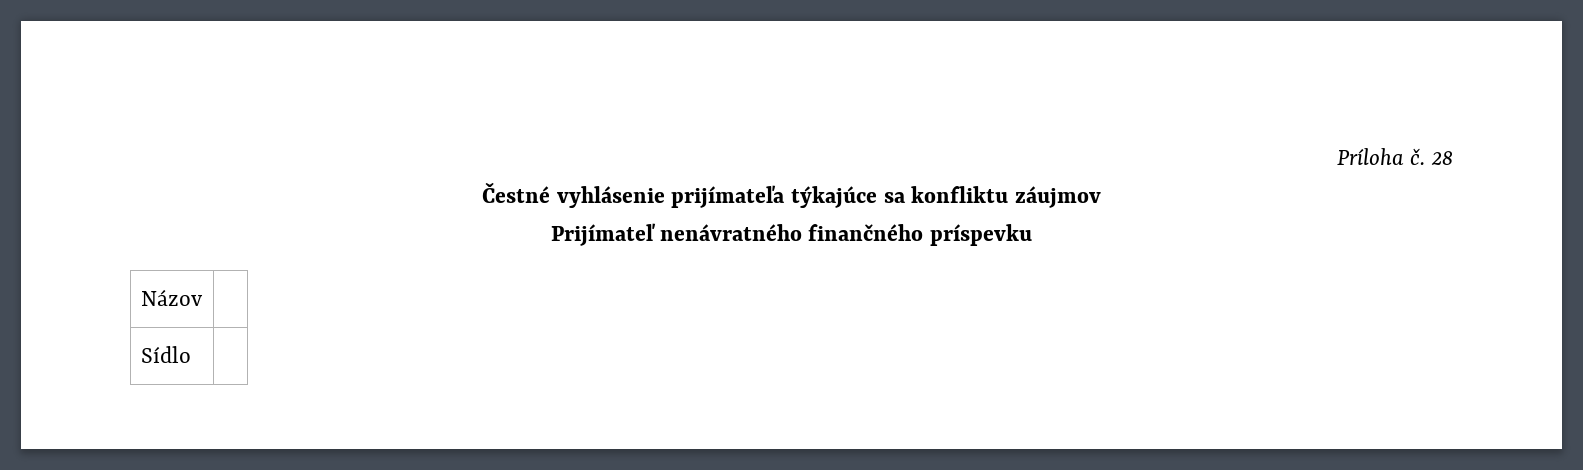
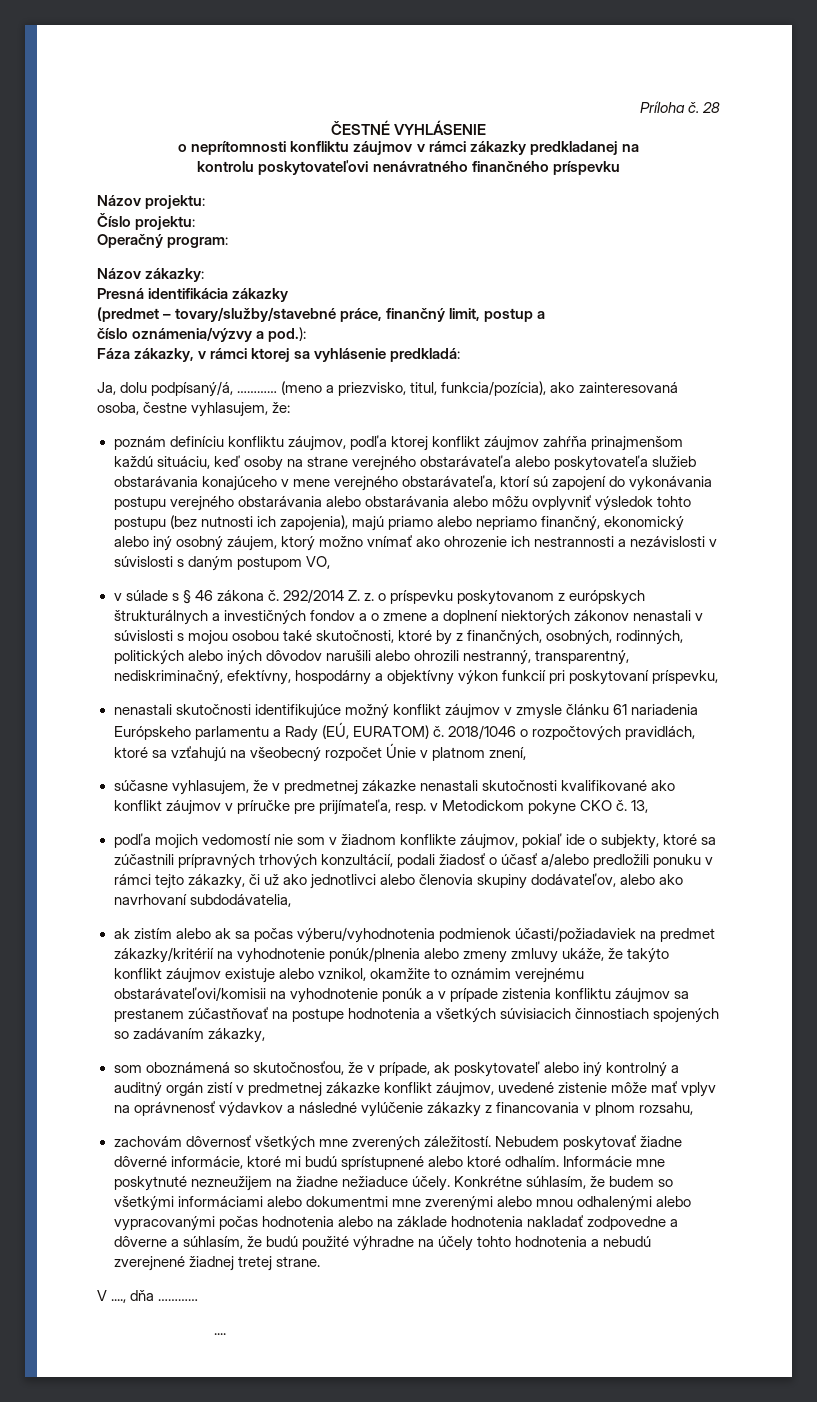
- Čestné vyhlásenie prijímateľa týkajúce sa konfliktu záujmov
- Prijímateľ nenávratného finančného príspevku
+ ČESTNÉ VYHLÁSENIE
+ o neprítomnosti konfliktu záujmov v rámci zákazky predkladanej na
+ kontrolu poskytovateľovi nenávratného finančného príspevku
- Názov |
- Sídlo |
+ Názov projektu:
+ Číslo projektu:
+ Operačný program:
+ Názov zákazky:
+ Presná identifikácia zákazky
+ (predmet – tovary/služby/stavebné práce, finančný limit, postup a
+ číslo oznámenia/výzvy a pod.):
+ Fáza zákazky, v rámci ktorej sa vyhlásenie predkladá:
+ Ja, dolu podpísaný/á, ………… (meno a priezvisko, titul, funkcia/pozícia), ako zainteresovaná osoba, čestne vyhlasujem, že:
+ poznám definíciu konfliktu záujmov, podľa ktorej konflikt záujmov zahŕňa prinajmenšom každú situáciu, keď osoby na strane verejného obstarávateľa alebo poskytovateľa služieb obstarávania konajúceho v mene verejného obstarávateľa, ktorí sú zapojení do vykonávania postupu verejného obstarávania alebo obstarávania alebo môžu ovplyvniť výsledok tohto postupu (bez nutnosti ich zapojenia), majú priamo alebo nepriamo finančný, ekonomický alebo iný osobný záujem, ktorý možno vnímať ako ohrozenie ich nestrannosti a nezávislosti v súvislosti s daným postupom VO,
+ v súlade s § 46 zákona č. 292/2014 Z. z. o príspevku poskytovanom z európskych štrukturálnych a investičných fondov a o zmene a doplnení niektorých zákonov nenastali v súvislosti s mojou osobou také skutočnosti, ktoré by z finančných, osobných, rodinných, politických alebo iných dôvodov narušili alebo ohrozili nestranný, transparentný, nediskriminačný, efektívny, hospodárny a objektívny výkon funkcií pri poskytovaní príspevku,
+ nenastali skutočnosti identifikujúce možný konflikt záujmov v zmysle článku 61 nariadenia Európskeho parlamentu a Rady (EÚ, EURATOM) č. 2018/1046 o rozpočtových pravidlách, ktoré sa vzťahujú na všeobecný rozpočet Únie v platnom znení,
+ súčasne vyhlasujem, že v predmetnej zákazke nenastali skutočnosti kvalifikované ako konflikt záujmov v príručke pre prijímateľa, resp. v Metodickom pokyne CKO č. 13,
+ podľa mojich vedomostí nie som v žiadnom konflikte záujmov, pokiaľ ide o subjekty, ktoré sa zúčastnili prípravných trhových konzultácií, podali žiadosť o účasť a/alebo predložili ponuku v rámci tejto zákazky, či už ako jednotlivci alebo členovia skupiny dodávateľov, alebo ako navrhovaní subdodávatelia,
+ ak zistím alebo ak sa počas výberu/vyhodnotenia podmienok účasti/požiadaviek na predmet zákazky/kritérií na vyhodnotenie ponúk/plnenia alebo zmeny zmluvy ukáže, že takýto konflikt záujmov existuje alebo vznikol, okamžite to oznámim verejnému obstarávateľovi/komisii na vyhodnotenie ponúk a v prípade zistenia konfliktu záujmov sa prestanem zúčastňovať na postupe hodnotenia a všetkých súvisiacich činnostiach spojených so zadávaním zákazky,
+ som oboznámená so skutočnosťou, že v prípade, ak poskytovateľ alebo iný kontrolný a auditný orgán zistí v predmetnej zákazke konflikt záujmov, uvedené zistenie môže mať vplyv na oprávnenosť výdavkov a následné vylúčenie zákazky z financovania v plnom rozsahu,
+ zachovám dôvernosť všetkých mne zverených záležitostí. Nebudem poskytovať žiadne dôverné informácie, ktoré mi budú sprístupnené alebo ktoré odhalím. Informácie mne poskytnuté nezneužijem na žiadne nežiaduce účely. Konkrétne súhlasím, že budem so všetkými informáciami alebo dokumentmi mne zverenými alebo mnou odhalenými alebo vypracovanými počas hodnotenia alebo na základe hodnotenia nakladať zodpovedne a dôverne a súhlasím, že budú použité výhradne na účely tohto hodnotenia a nebudú zverejnené žiadnej tretej strane.
+ V ...., dňa …………
+ ....

